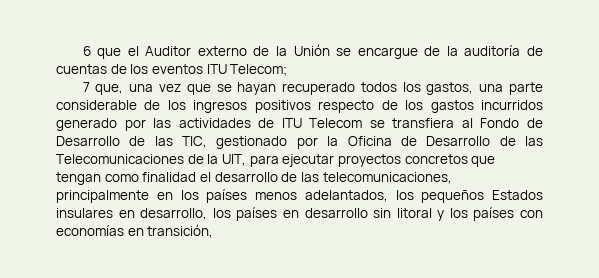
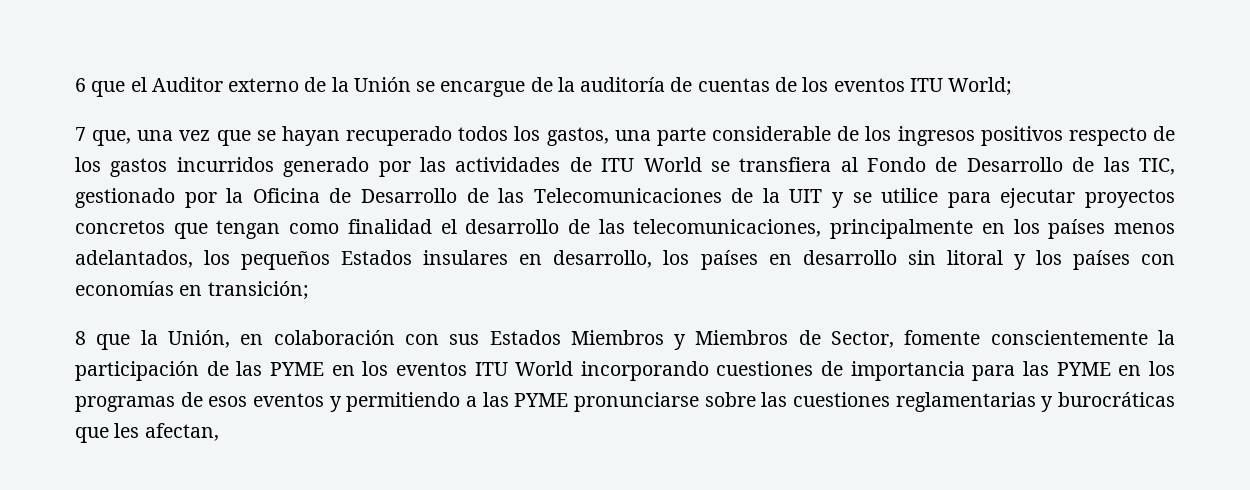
- 6 que el Auditor externo de la Unión se encargue de la auditoría de cuentas de los eventos ITU Telecom;
+ 6 que el Auditor externo de la Unión se encargue de la auditoría de cuentas de los eventos ITU World;
- 7 que, una vez que se hayan recuperado todos los gastos, una parte considerable de los ingresos positivos respecto de los gastos incurridos generado por las actividades de ITU Telecom se transfiera al Fondo de Desarrollo de las TIC, gestionado por la Oficina de Desarrollo de las Telecomunicaciones de la UIT, para ejecutar proyectos concretos que tengan como finalidad el desarrollo de las telecomunicaciones, principalmente en los países menos adelantados, los pequeños Estados insulares en desarrollo, los países en desarrollo sin litoral y los países con economías en transición,
+ 7 que, una vez que se hayan recuperado todos los gastos, una parte considerable de los ingresos positivos respecto de los gastos incurridos generado por las actividades de ITU World se transfiera al Fondo de Desarrollo de las TIC, gestionado por la Oficina de Desarrollo de las Telecomunicaciones de la UIT y se utilice para ejecutar proyectos concretos que tengan como finalidad el desarrollo de las telecomunicaciones, principalmente en los países menos adelantados, los pequeños Estados insulares en desarrollo, los países en desarrollo sin litoral y los países con economías en transición;
+ 8 que la Unión, en colaboración con sus Estados Miembros y Miembros de Sector, fomente conscientemente la participación de las PYME en los eventos ITU World incorporando cuestiones de importancia para las PYME en los programas de esos eventos y permitiendo a las PYME pronunciarse sobre las cuestiones reglamentarias y burocráticas que les afectan,

